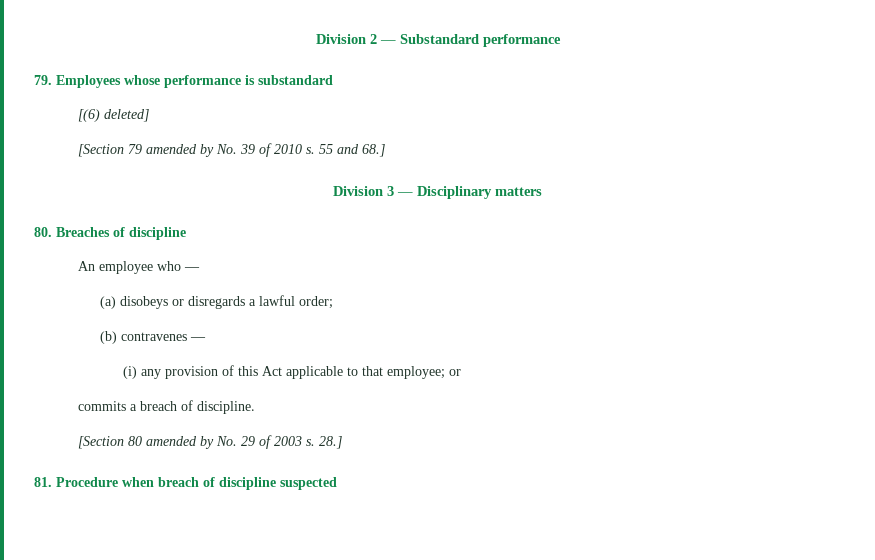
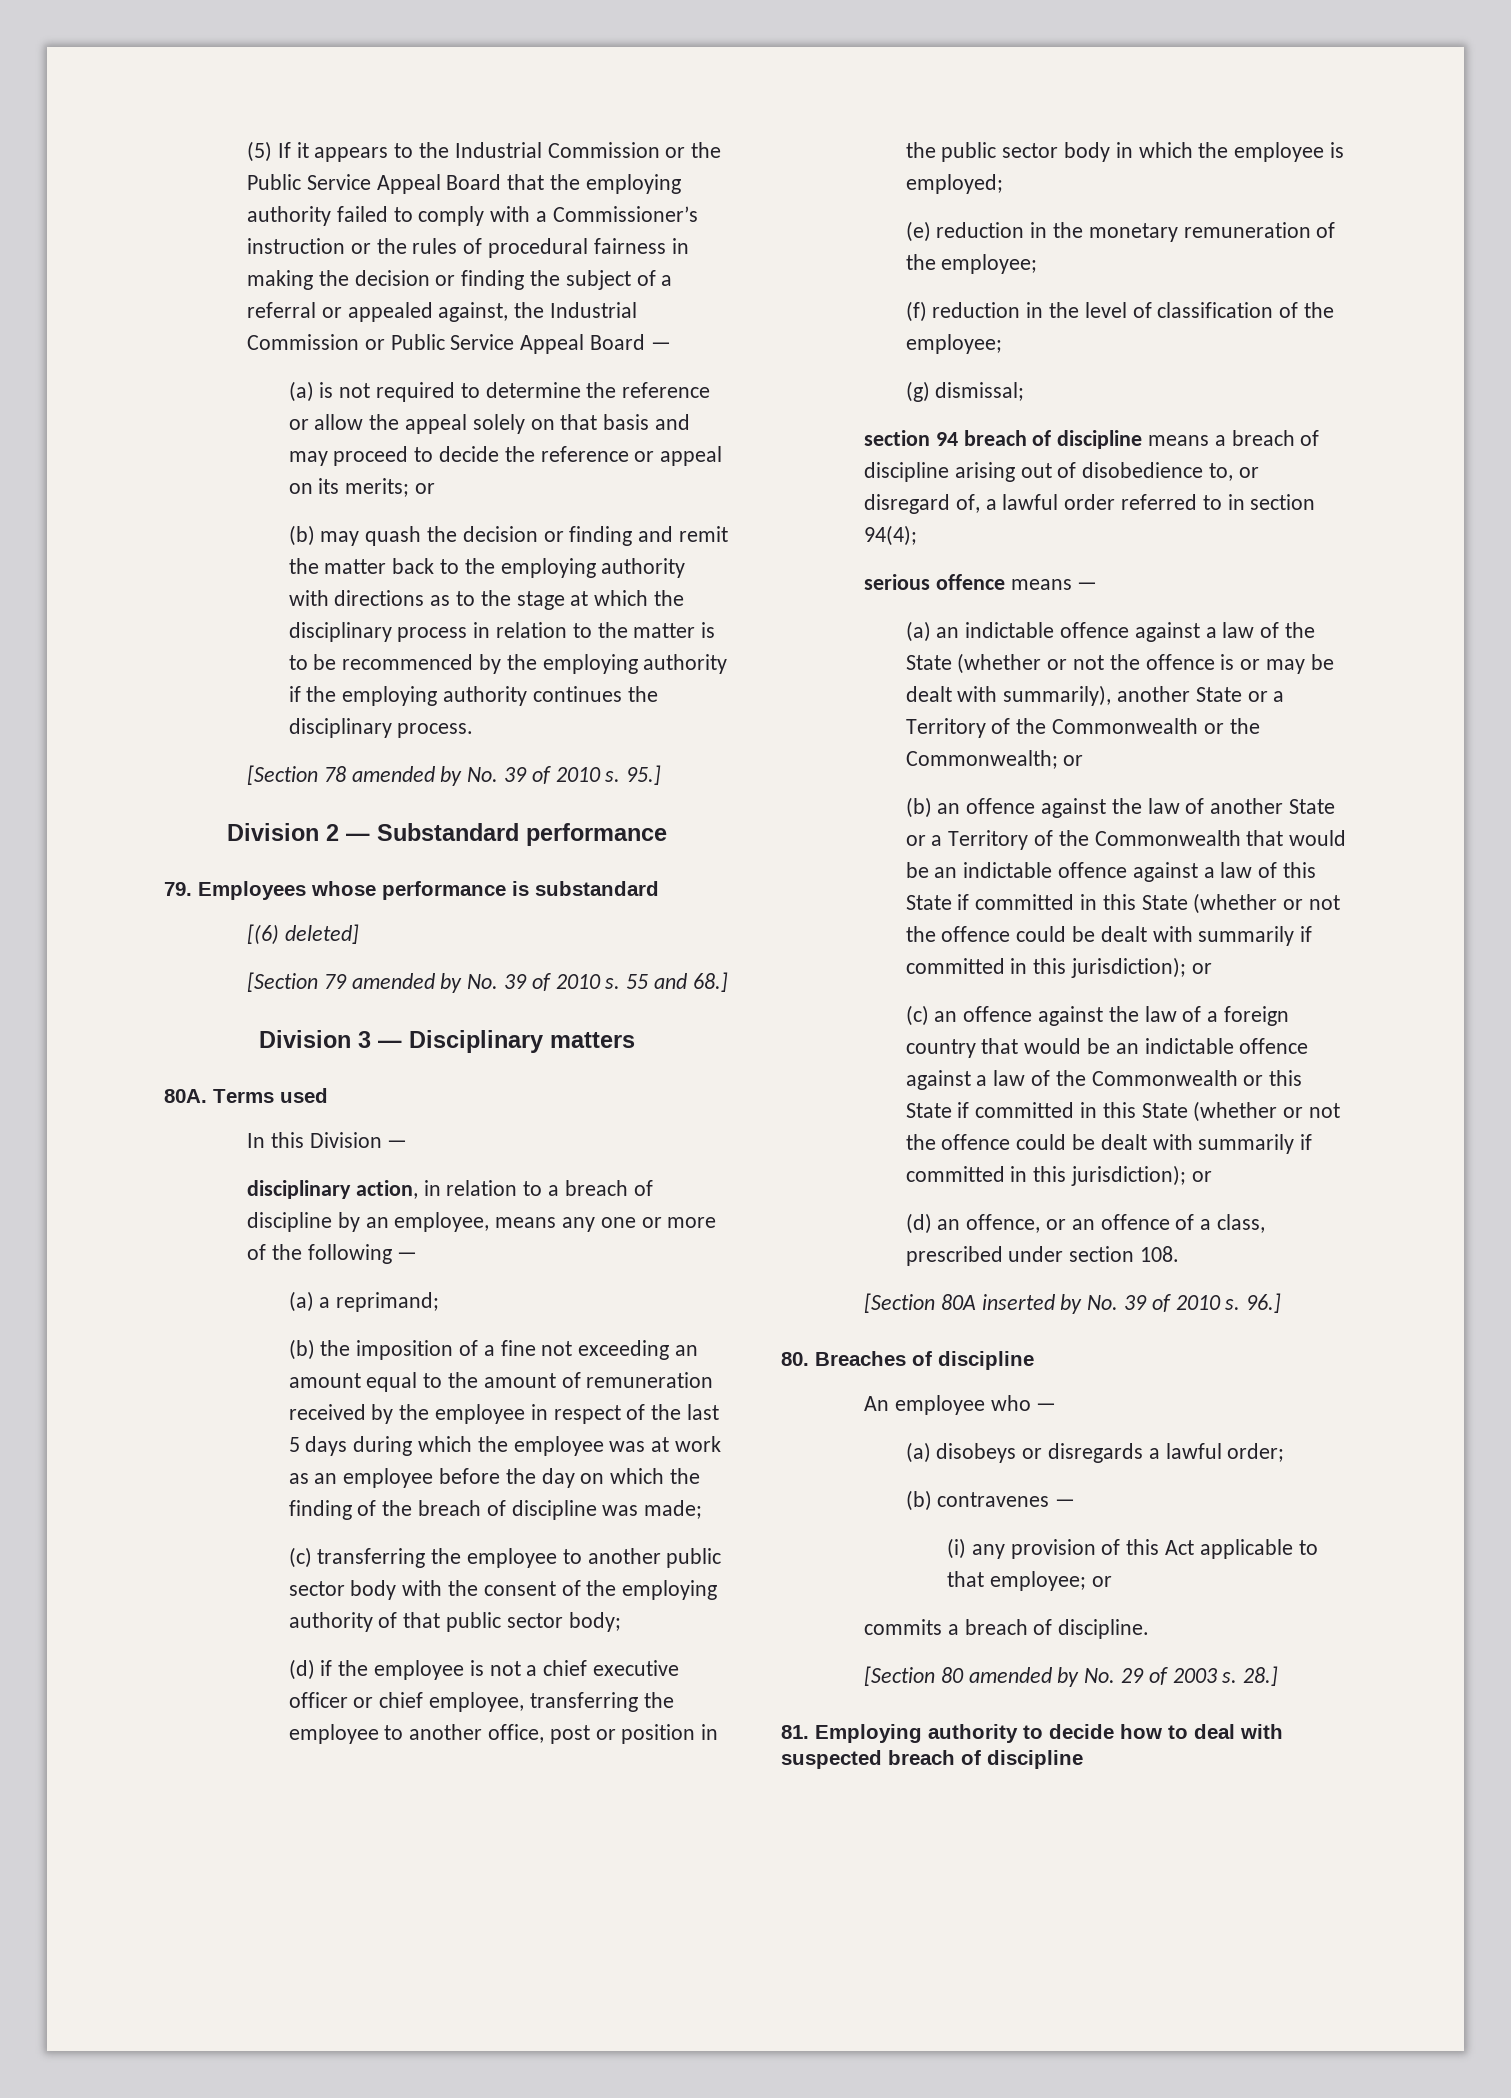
+ (5) If it appears to the Industrial Commission or the Public Service Appeal Board that the employing authority failed to comply with a Commissioner’s instruction or the rules of procedural fairness in making the decision or finding the subject of a referral or appealed against, the Industrial Commission or Public Service Appeal Board —
+ (a) is not required to determine the reference or allow the appeal solely on that basis and may proceed to decide the reference or appeal on its merits; or
+ (b) may quash the decision or finding and remit the matter back to the employing authority with directions as to the stage at which the disciplinary process in relation to the matter is to be recommenced by the employing authority if the employing authority continues the disciplinary process.
+ [Section 78 amended by No. 39 of 2010 s. 95.]
+ 80A. Terms used
+ In this Division —
+ disciplinary action, in relation to a breach of discipline by an employee, means any one or more of the following —
+ (a) a reprimand;
+ (b) the imposition of a fine not exceeding an amount equal to the amount of remuneration received by the employee in respect of the last 5 days during which the employee was at work as an employee before the day on which the finding of the breach of discipline was made;
+ (c) transferring the employee to another public sector body with the consent of the employing authority of that public sector body;
+ (d) if the employee is not a chief executive officer or chief employee, transferring the employee to another office, post or position in the public sector body in which the employee is employed;
+ (e) reduction in the monetary remuneration of the employee;
+ (f) reduction in the level of classification of the employee;
+ (g) dismissal;
+ section 94 breach of discipline means a breach of discipline arising out of disobedience to, or disregard of, a lawful order referred to in section 94(4);
+ serious offence means —
+ (a) an indictable offence against a law of the State (whether or not the offence is or may be dealt with summarily), another State or a Territory of the Commonwealth or the Commonwealth; or
+ (b) an offence against the law of another State or a Territory of the Commonwealth that would be an indictable offence against a law of this State if committed in this State (whether or not the offence could be dealt with summarily if committed in this jurisdiction); or
+ (c) an offence against the law of a foreign country that would be an indictable offence against a law of the Commonwealth or this State if committed in this State (whether or not the offence could be dealt with summarily if committed in this jurisdiction); or
+ (d) an offence, or an offence of a class, prescribed under section 108.
+ [Section 80A inserted by No. 39 of 2010 s. 96.]
- 81. Procedure when breach of discipline suspected
+ 81. Employing authority to decide how to deal with suspected breach of discipline

